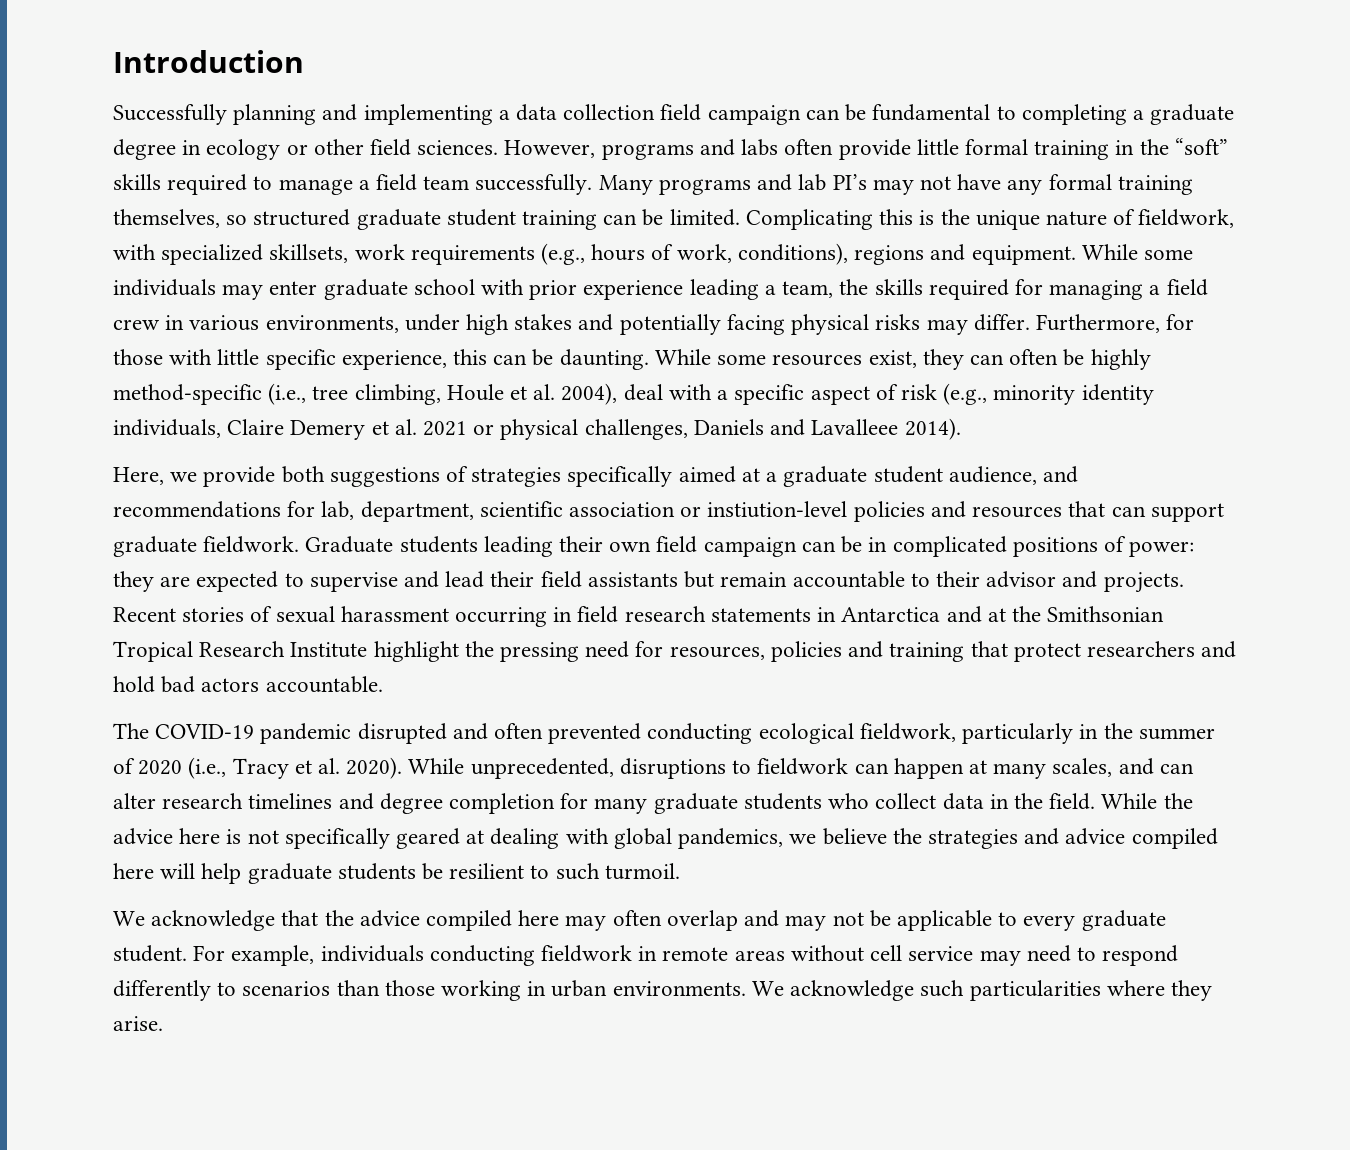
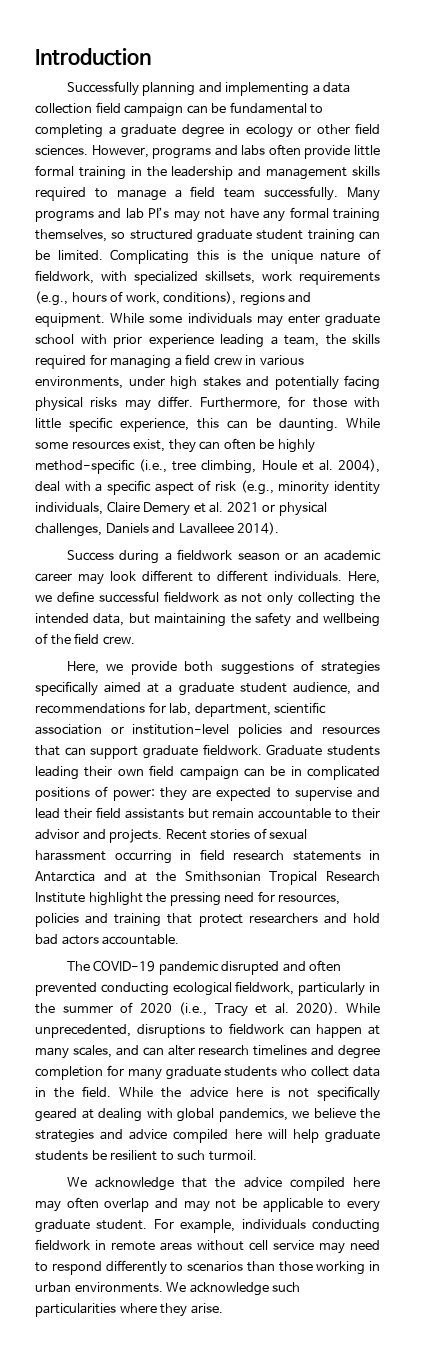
- However, programs and labs often provide little formal training in the “soft” skills required to manage a field team successfully.
+ However, programs and labs often provide little formal training in the leadership and management skills required to manage a field team successfully.
+ Success during a fieldwork season or an academic career may look different to different individuals. Here, we define successful fieldwork as not only collecting the intended data, but maintaining the safety and wellbeing of the field crew.
- Here, we provide both suggestions of strategies specifically aimed at a graduate student audience, and recommendations for lab, department, scientific association or instiution-level policies and resources that can support graduate fieldwork.
+ Here, we provide both suggestions of strategies specifically aimed at a graduate student audience, and recommendations for lab, department, scientific association or institution-level policies and resources that can support graduate fieldwork.

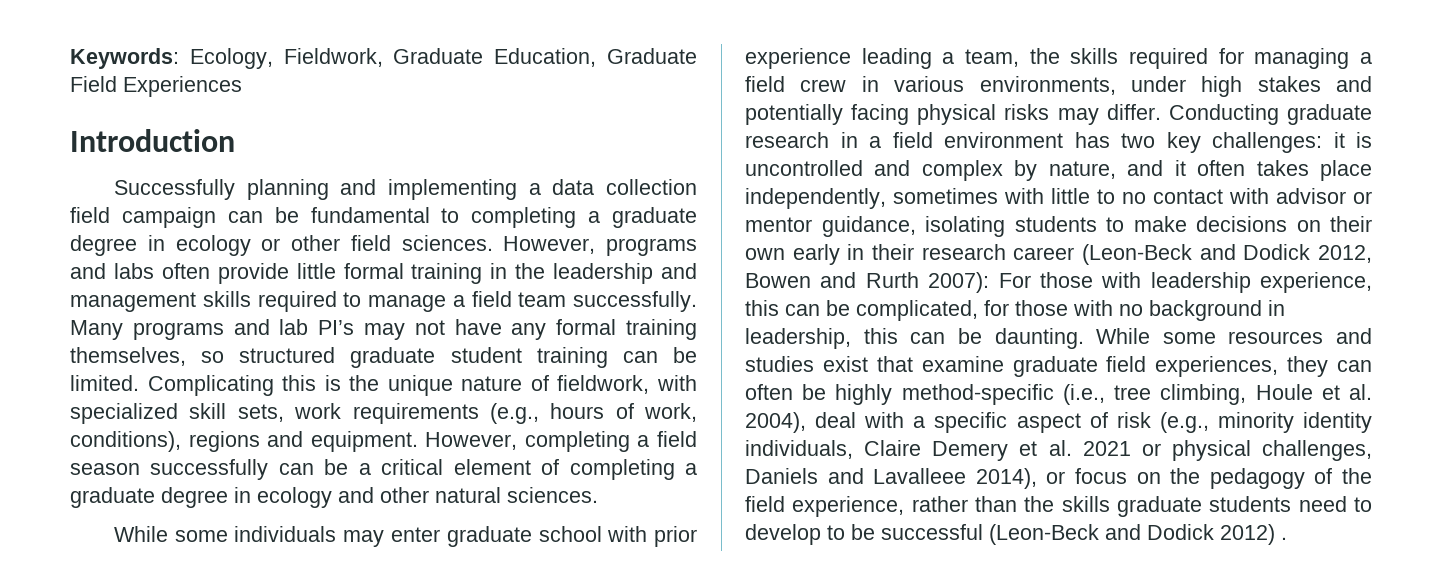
+ Keywords: Ecology, Fieldwork, Graduate Education, Graduate Field Experiences
- Complicating this is the unique nature of fieldwork, with specialized skillsets, work requirements (e.g., hours of work, conditions), regions and equipment. While some individuals may enter graduate school with prior experience leading a team, the skills required for managing a field crew in various environments, under high stakes and potentially facing physical risks may differ.
+ Complicating this is the unique nature of fieldwork, with specialized skill sets, work requirements (e.g., hours of work, conditions), regions and equipment. However, completing a field season successfully can be a critical element of completing a graduate degree in ecology and other natural sciences.
+ While some individuals may enter graduate school with prior experience leading a team, the skills required for managing a field crew in various environments, under high stakes and potentially facing physical risks may differ.
- Furthermore, for those with little specific experience, this can be daunting.
+ Conducting graduate research in a field environment has two key challenges: it is uncontrolled and complex by nature, and it often takes place independently, sometimes with little to no contact with advisor or mentor guidance, isolating students to make decisions on their own early in their research career (Leon-Beck and Dodick 2012, Bowen and Rurth 2007): For those with leadership experience, this can be complicated, for those with no background in leadership, this can be daunting.
- While some resources exist, they can often be highly method-specific (i.e., tree climbing, Houle et al. 2004), deal with a specific aspect of risk (e.g., minority identity individuals, Claire Demery et al. 2021 or physical challenges, Daniels and Lavalleee 2014).
- Success during a fieldwork season or an academic career may look different to different individuals. Here, we define successful fieldwork as not only collecting the intended data, but maintaining the safety and wellbeing of the field crew.
- Here, we provide both suggestions of strategies specifically aimed at a graduate student audience, and recommendations for lab, department, scientific association or institution-level policies and resources that can support graduate fieldwork. Graduate students leading their own field campaign can be in complicated positions of power: they are expected to supervise and lead their field assistants but remain accountable to their advisor and projects. Recent stories of sexual harassment occurring in field research statements in Antarctica and at the Smithsonian Tropical Research Institute highlight the pressing need for resources, policies and training that protect researchers and hold bad actors accountable.
- The COVID-19 pandemic disrupted and often prevented conducting ecological fieldwork, particularly in the summer of 2020 (i.e., Tracy et al. 2020). While unprecedented, disruptions to fieldwork can happen at many scales, and can alter research timelines and degree completion for many graduate students who collect data in the field. While the advice here is not specifically geared at dealing with global pandemics, we believe the strategies and advice compiled here will help graduate students be resilient to such turmoil.
- We acknowledge that the advice compiled here may often overlap and may not be applicable to every graduate student. For example, individuals conducting fieldwork in remote areas without cell service may need to respond differently to scenarios than those working in urban environments. We acknowledge such particularities where they arise.
+ While some resources and studies exist that examine graduate field experiences, they can often be highly method-specific (i.e., tree climbing, Houle et al. 2004), deal with a specific aspect of risk (e.g., minority identity individuals, Claire Demery et al. 2021 or physical challenges, Daniels and Lavalleee 2014), or focus on the pedagogy of the field experience, rather than the skills graduate students need to develop to be successful (Leon-Beck and Dodick 2012) .

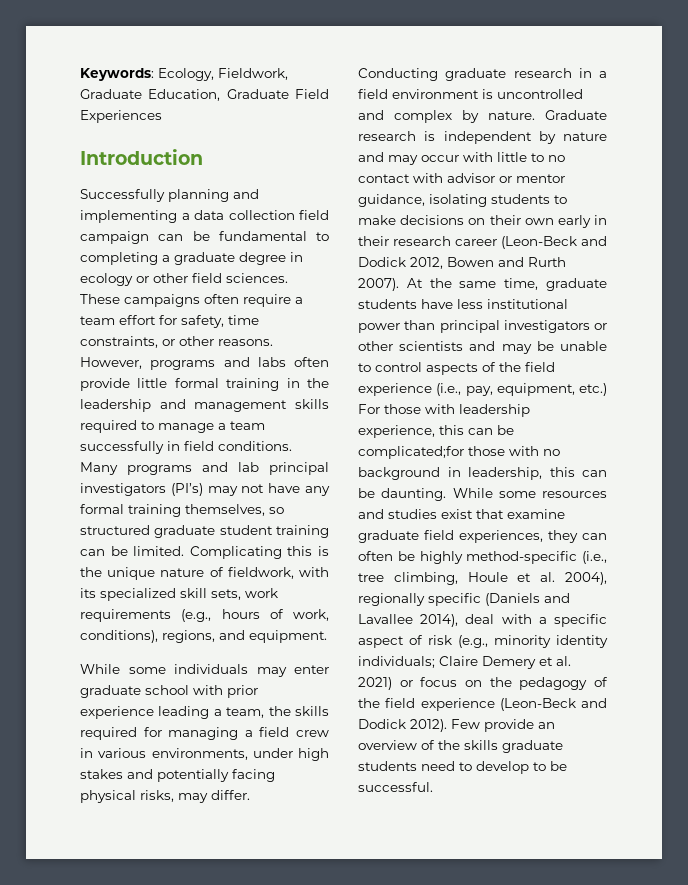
+ These campaigns often require a team effort for safety, time constraints, or other reasons.
- However, programs and labs often provide little formal training in the leadership and management skills required to manage a field team successfully.
+ However, programs and labs often provide little formal training in the leadership and management skills required to manage a team successfully in field conditions.
- Many programs and lab PI’s may not have any formal training themselves, so structured graduate student training can be limited.
+ Many programs and lab principal investigators (PI’s) may not have any formal training themselves, so structured graduate student training can be limited.
- Complicating this is the unique nature of fieldwork, with specialized skill sets, work requirements (e.g., hours of work, conditions), regions and equipment. However, completing a field season successfully can be a critical element of completing a graduate degree in ecology and other natural sciences.
+ Complicating this is the unique nature of fieldwork, with its specialized skill sets, work requirements (e.g., hours of work, conditions), regions, and equipment.
- While some individuals may enter graduate school with prior experience leading a team, the skills required for managing a field crew in various environments, under high stakes and potentially facing physical risks may differ.
+ While some individuals may enter graduate school with prior experience leading a team, the skills required for managing a field crew in various environments, under high stakes and potentially facing physical risks, may differ.
- Conducting graduate research in a field environment has two key challenges: it is uncontrolled and complex by nature, and it often takes place independently, sometimes with little to no contact with advisor or mentor guidance, isolating students to make decisions on their own early in their research career (Leon-Beck and Dodick 2012, Bowen and Rurth 2007): For those with leadership experience, this can be complicated, for those with no background in leadership, this can be daunting.
+ Conducting graduate research in a field environment is uncontrolled and complex by nature. Graduate research is independent by nature and may occur with little to no contact with advisor or mentor guidance, isolating students to make decisions on their own early in their research career (Leon-Beck and Dodick 2012, Bowen and Rurth 2007). At the same time, graduate students have less institutional power than principal investigators or other scientists and may be unable to control aspects of the field experience (i.e., pay, equipment, etc.) For those with leadership experience, this can be complicated;for those with no background in leadership, this can be daunting.
- While some resources and studies exist that examine graduate field experiences, they can often be highly method-specific (i.e., tree climbing, Houle et al. 2004), deal with a specific aspect of risk (e.g., minority identity individuals, Claire Demery et al. 2021 or physical challenges, Daniels and Lavalleee 2014), or focus on the pedagogy of the field experience, rather than the skills graduate students need to develop to be successful (Leon-Beck and Dodick 2012) .
+ While some resources and studies exist that examine graduate field experiences, they can often be highly method-specific (i.e., tree climbing, Houle et al. 2004), regionally specific (Daniels and Lavallee 2014), deal with a specific aspect of risk (e.g., minority identity individuals; Claire Demery et al. 2021) or focus on the pedagogy of the field experience (Leon-Beck and Dodick 2012). Few provide an overview of the skills graduate students need to develop to be successful.

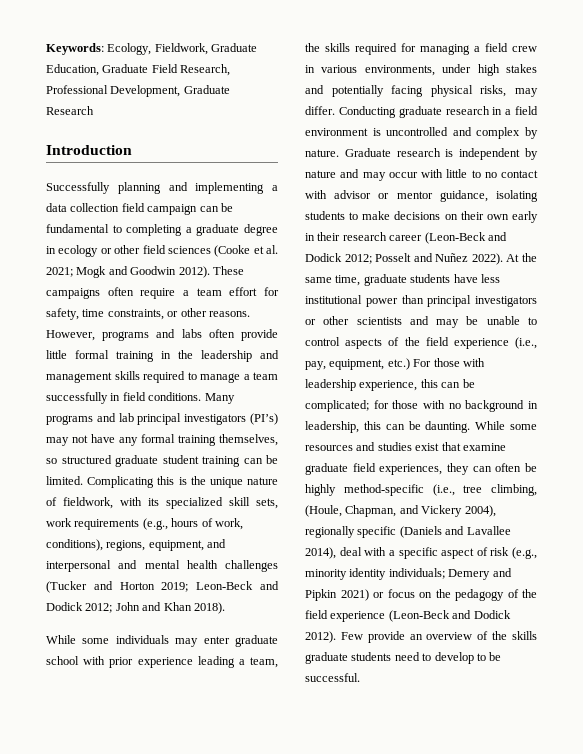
- Keywords: Ecology, Fieldwork, Graduate Education, Graduate Field Experiences
+ Keywords: Ecology, Fieldwork, Graduate Education, Graduate Field Research, Professional Development, Graduate Research
- Successfully planning and implementing a data collection field campaign can be fundamental to completing a graduate degree in ecology or other field sciences.
+ Successfully planning and implementing a data collection field campaign can be fundamental to completing a graduate degree in ecology or other field sciences (Cooke et al. 2021; Mogk and Goodwin 2012).
- Complicating this is the unique nature of fieldwork, with its specialized skill sets, work requirements (e.g., hours of work, conditions), regions, and equipment.
+ Complicating this is the unique nature of fieldwork, with its specialized skill sets, work requirements (e.g., hours of work, conditions), regions, equipment, and interpersonal and mental health challenges (Tucker and Horton 2019; Leon-Beck and Dodick 2012; John and Khan 2018).
- Graduate research is independent by nature and may occur with little to no contact with advisor or mentor guidance, isolating students to make decisions on their own early in their research career (Leon-Beck and Dodick 2012, Bowen and Rurth 2007).
+ Graduate research is independent by nature and may occur with little to no contact with advisor or mentor guidance, isolating students to make decisions on their own early in their research career (Leon-Beck and Dodick 2012; Posselt and Nuñez 2022).
- At the same time, graduate students have less institutional power than principal investigators or other scientists and may be unable to control aspects of the field experience (i.e., pay, equipment, etc.) For those with leadership experience, this can be complicated;for those with no background in leadership, this can be daunting.
+ At the same time, graduate students have less institutional power than principal investigators or other scientists and may be unable to control aspects of the field experience (i.e., pay, equipment, etc.) For those with leadership experience, this can be complicated; for those with no background in leadership, this can be daunting.
- While some resources and studies exist that examine graduate field experiences, they can often be highly method-specific (i.e., tree climbing, Houle et al. 2004), regionally specific (Daniels and Lavallee 2014), deal with a specific aspect of risk (e.g., minority identity individuals; Claire Demery et al. 2021) or focus on the pedagogy of the field experience (Leon-Beck and Dodick 2012).
+ While some resources and studies exist that examine graduate field experiences, they can often be highly method-specific (i.e., tree climbing, (Houle, Chapman, and Vickery 2004), regionally specific (Daniels and Lavallee 2014), deal with a specific aspect of risk (e.g., minority identity individuals; Demery and Pipkin 2021) or focus on the pedagogy of the field experience (Leon-Beck and Dodick 2012).

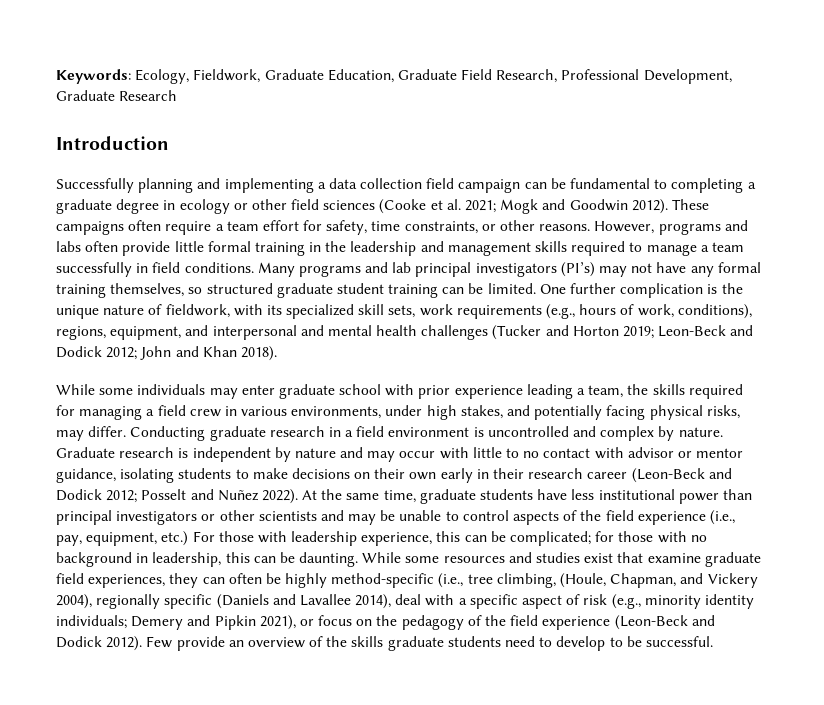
- Complicating this is the unique nature of fieldwork, with its specialized skill sets, work requirements (e.g., hours of work, conditions), regions, equipment, and interpersonal and mental health challenges (Tucker and Horton 2019; Leon-Beck and Dodick 2012; John and Khan 2018).
+ One further complication is the unique nature of fieldwork, with its specialized skill sets, work requirements (e.g., hours of work, conditions), regions, equipment, and interpersonal and mental health challenges (Tucker and Horton 2019; Leon-Beck and Dodick 2012; John and Khan 2018).
- While some individuals may enter graduate school with prior experience leading a team, the skills required for managing a field crew in various environments, under high stakes and potentially facing physical risks, may differ.
+ While some individuals may enter graduate school with prior experience leading a team, the skills required for managing a field crew in various environments, under high stakes, and potentially facing physical risks, may differ.
- While some resources and studies exist that examine graduate field experiences, they can often be highly method-specific (i.e., tree climbing, (Houle, Chapman, and Vickery 2004), regionally specific (Daniels and Lavallee 2014), deal with a specific aspect of risk (e.g., minority identity individuals; Demery and Pipkin 2021) or focus on the pedagogy of the field experience (Leon-Beck and Dodick 2012).
+ While some resources and studies exist that examine graduate field experiences, they can often be highly method-specific (i.e., tree climbing, (Houle, Chapman, and Vickery 2004), regionally specific (Daniels and Lavallee 2014), deal with a specific aspect of risk (e.g., minority identity individuals; Demery and Pipkin 2021), or focus on the pedagogy of the field experience (Leon-Beck and Dodick 2012).

